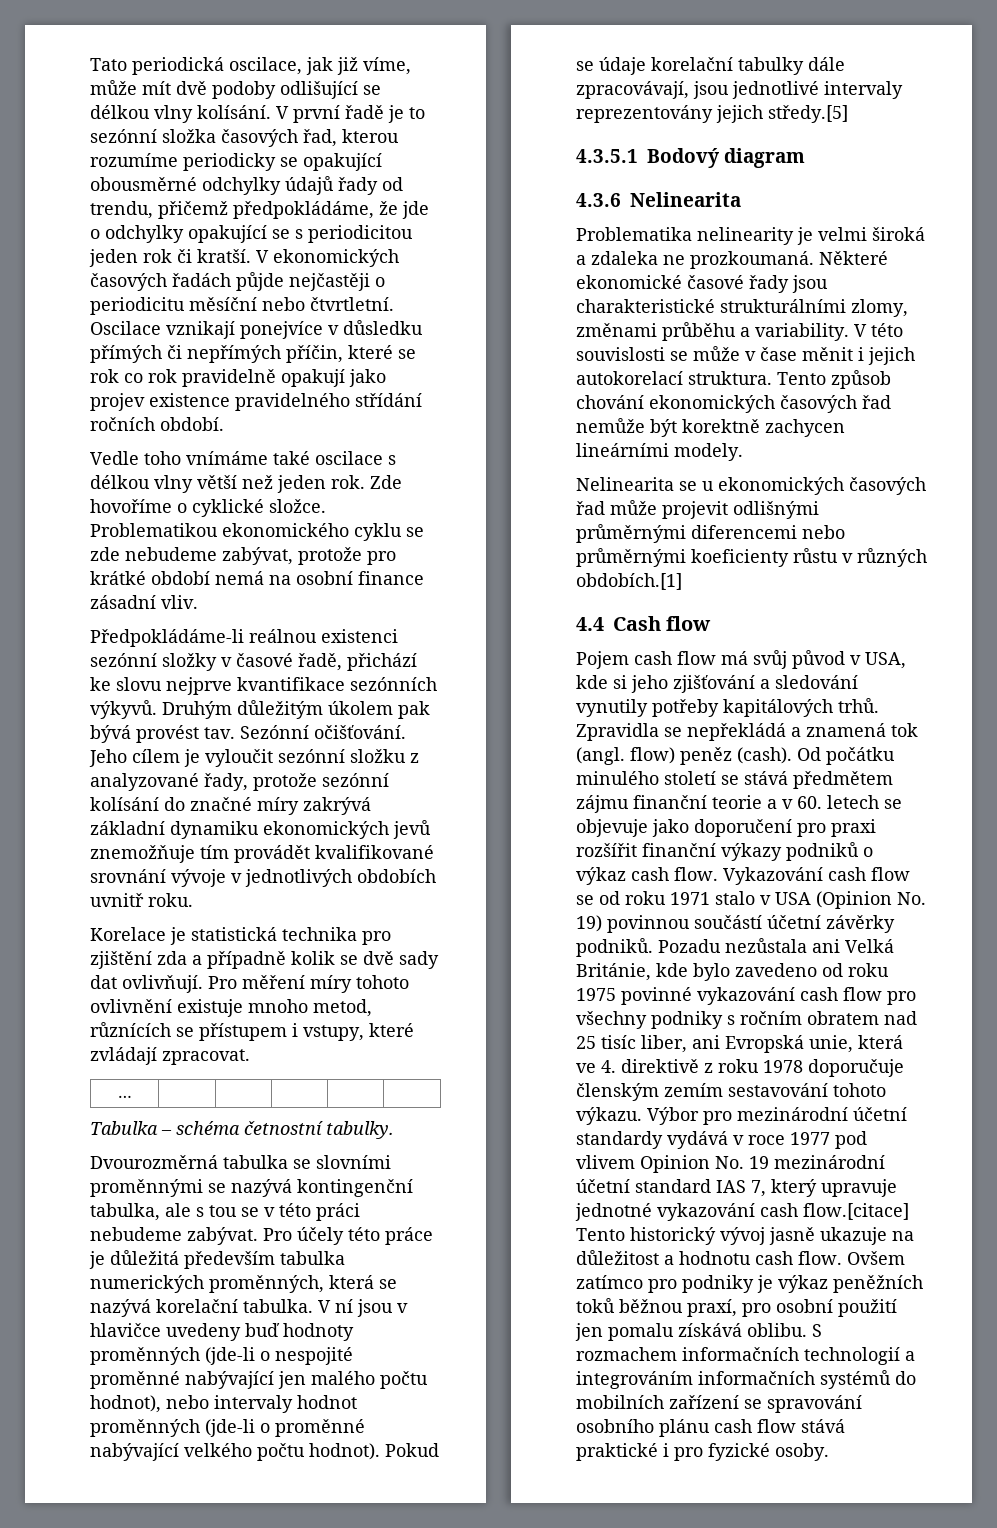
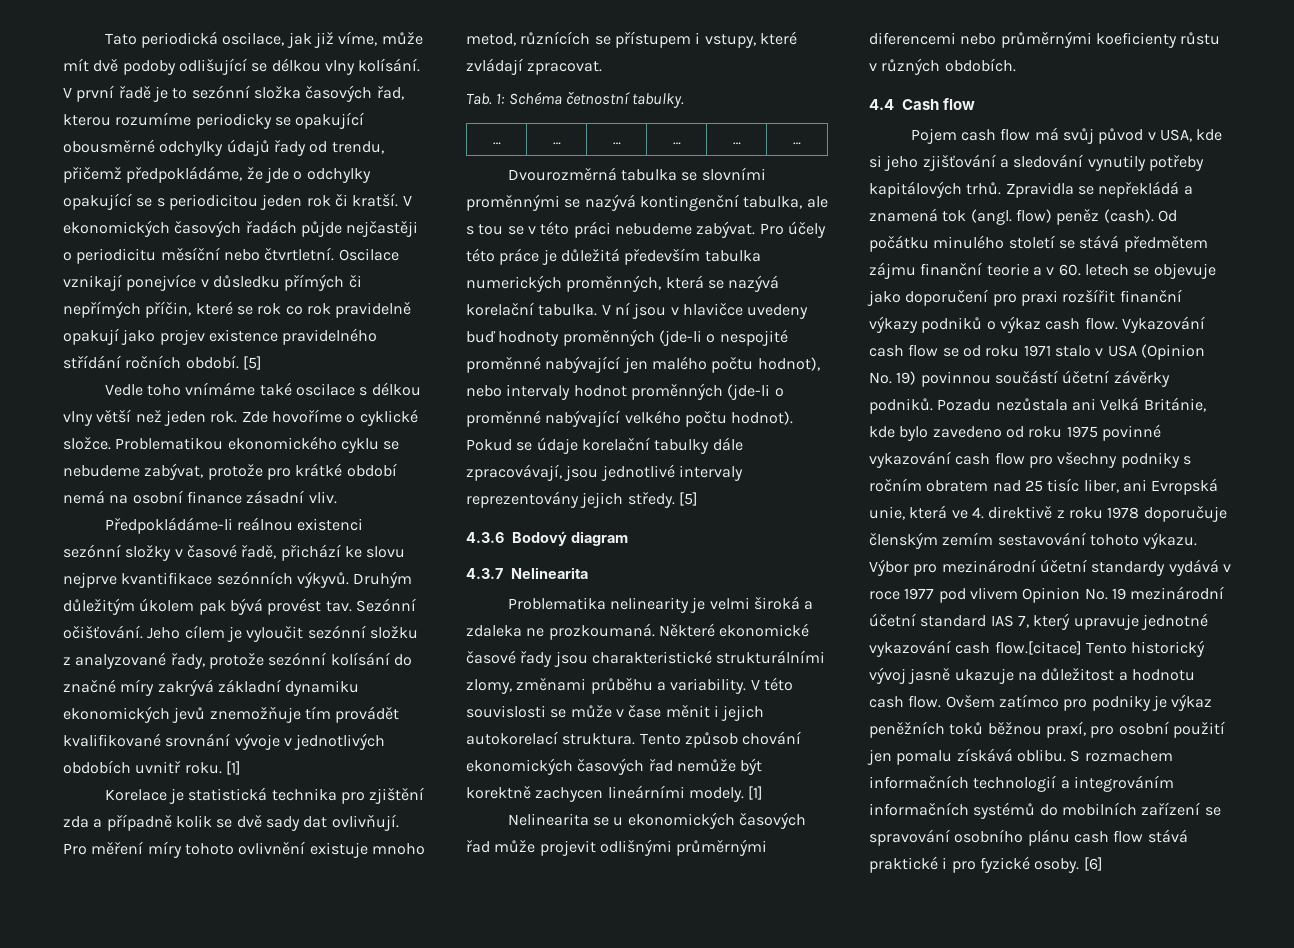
- Oscilace vznikají ponejvíce v důsledku přímých či nepřímých příčin, které se rok co rok pravidelně opakují jako projev existence pravidelného střídání ročních období.
+ Oscilace vznikají ponejvíce v důsledku přímých či nepřímých příčin, které se rok co rok pravidelně opakují jako projev existence pravidelného střídání ročních období. [5]
- Problematikou ekonomického cyklu se zde nebudeme zabývat, protože pro krátké období nemá na osobní finance zásadní vliv.
+ Problematikou ekonomického cyklu se nebudeme zabývat, protože pro krátké období nemá na osobní finance zásadní vliv.
- Jeho cílem je vyloučit sezónní složku z analyzované řady, protože sezónní kolísání do značné míry zakrývá základní dynamiku ekonomických jevů znemožňuje tím provádět kvalifikované srovnání vývoje v jednotlivých obdobích uvnitř roku.
+ Jeho cílem je vyloučit sezónní složku z analyzované řady, protože sezónní kolísání do značné míry zakrývá základní dynamiku ekonomických jevů znemožňuje tím provádět kvalifikované srovnání vývoje v jednotlivých obdobích uvnitř roku. [1]
- … | | | | |
- Tabulka – schéma četnostní tabulky.
+ Tab. 1: Schéma četnostní tabulky.
+ … | … | … | … | … | …
- Pokud se údaje korelační tabulky dále zpracovávají, jsou jednotlivé intervaly reprezentovány jejich středy.[5]
- 4.3.5.1 Bodový diagram
+ Pokud se údaje korelační tabulky dále zpracovávají, jsou jednotlivé intervaly reprezentovány jejich středy. [5]
+ 4.3.6 Bodový diagram
- 4.3.6 Nelinearita
+ 4.3.7 Nelinearita
- Tento způsob chování ekonomických časových řad nemůže být korektně zachycen lineárními modely.
+ Tento způsob chování ekonomických časových řad nemůže být korektně zachycen lineárními modely. [1]
- Nelinearita se u ekonomických časových řad může projevit odlišnými průměrnými diferencemi nebo průměrnými koeficienty růstu v různých obdobích.[1]
+ Nelinearita se u ekonomických časových řad může projevit odlišnými průměrnými diferencemi nebo průměrnými koeficienty růstu v různých obdobích.
+ [6]

